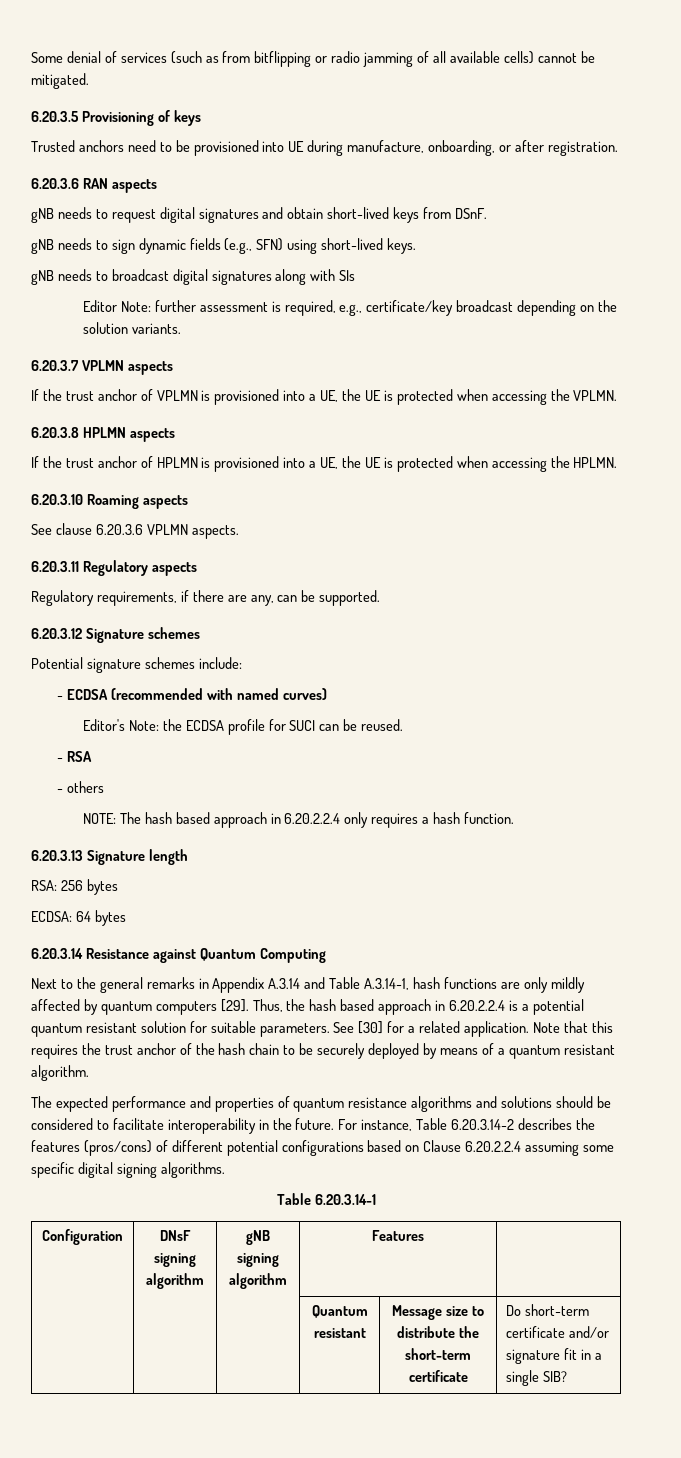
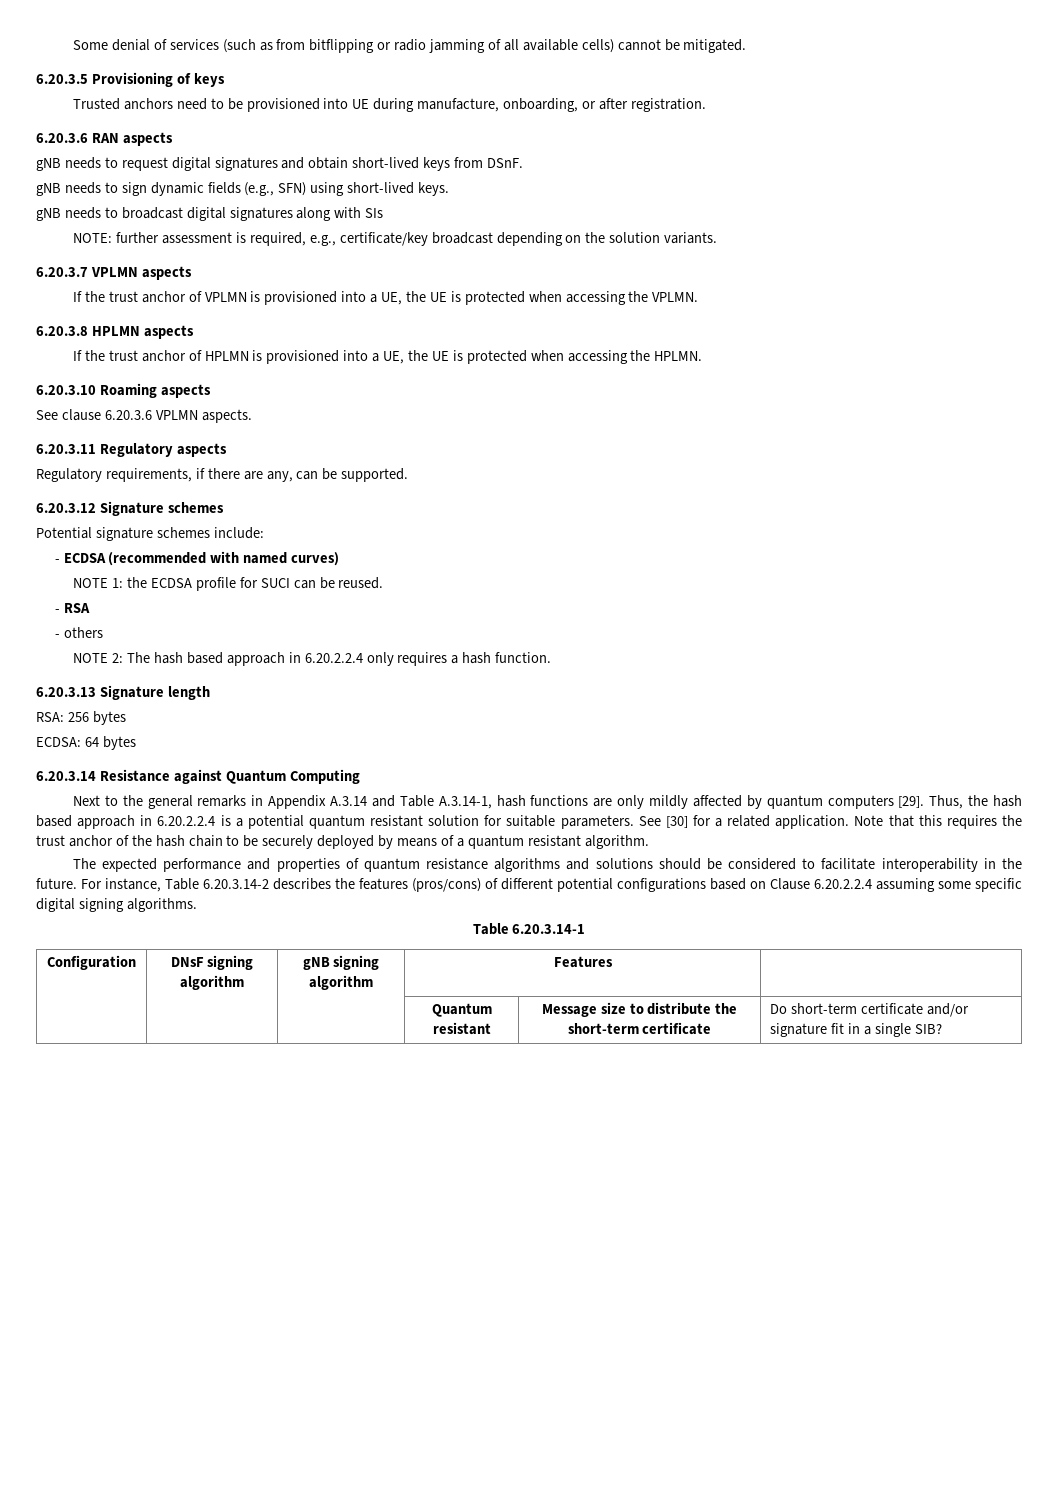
- Editor Note: further assessment is required, e.g., certificate/key broadcast depending on the solution variants.
+ NOTE: further assessment is required, e.g., certificate/key broadcast depending on the solution variants.
- Editor's Note: the ECDSA profile for SUCI can be reused.
+ NOTE 1: the ECDSA profile for SUCI can be reused.
- NOTE: The hash based approach in 6.20.2.2.4 only requires a hash function.
+ NOTE 2: The hash based approach in 6.20.2.2.4 only requires a hash function.

